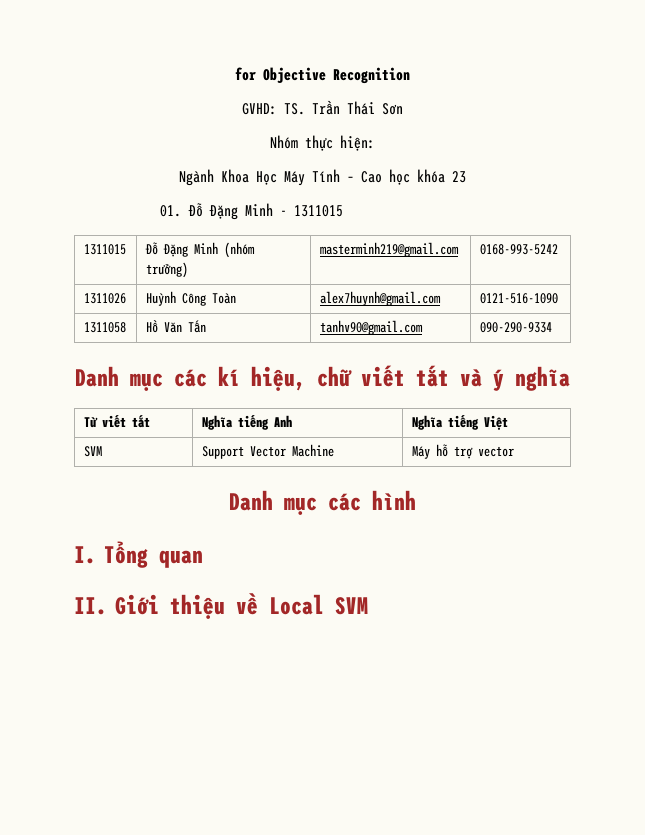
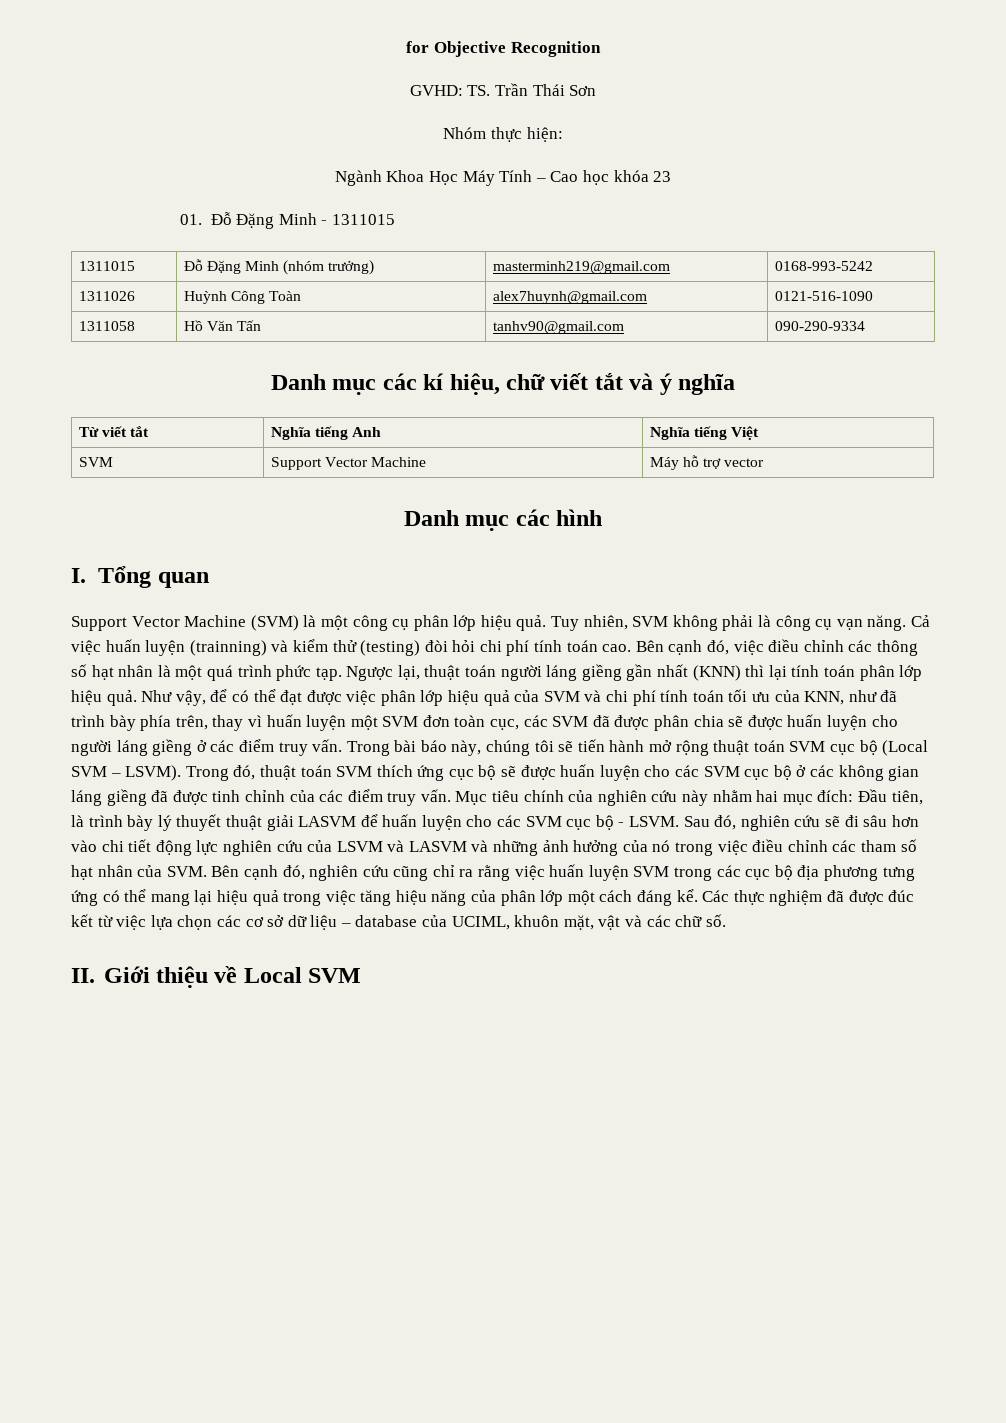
+ Support Vector Machine (SVM) là một công cụ phân lớp hiệu quả. Tuy nhiên, SVM không phải là công cụ vạn năng. Cả việc huấn luyện (trainning) và kiểm thử (testing) đòi hỏi chi phí tính toán cao. Bên cạnh đó, việc điều chỉnh các thông số hạt nhân là một quá trình phức tạp. Ngược lại, thuật toán người láng giềng gần nhất (KNN) thì lại tính toán phân lớp hiệu quả. Như vậy, để có thể đạt được việc phân lớp hiệu quả của SVM và chi phí tính toán tối ưu của KNN, như đã trình bày phía trên, thay vì huấn luyện một SVM đơn toàn cục, các SVM đã được phân chia sẽ được huấn luyện cho người láng giềng ở các điểm truy vấn. Trong bài báo này, chúng tôi sẽ tiến hành mở rộng thuật toán SVM cục bộ (Local SVM – LSVM). Trong đó, thuật toán SVM thích ứng cục bộ sẽ được huấn luyện cho các SVM cục bộ ở các không gian láng giềng đã được tinh chỉnh của các điểm truy vấn. Mục tiêu chính của nghiên cứu này nhằm hai mục đích: Đầu tiên, là trình bày lý thuyết thuật giải LASVM để huấn luyện cho các SVM cục bộ - LSVM. Sau đó, nghiên cứu sẽ đi sâu hơn vào chi tiết động lực nghiên cứu của LSVM và LASVM và những ảnh hưởng của nó trong việc điều chỉnh các tham số hạt nhân của SVM. Bên cạnh đó, nghiên cứu cũng chỉ ra rằng việc huấn luyện SVM trong các cục bộ địa phương tưng ứng có thể mang lại hiệu quả trong việc tăng hiệu năng của phân lớp một cách đáng kể. Các thực nghiệm đã được đúc kết từ việc lựa chọn các cơ sở dữ liệu – database của UCIML, khuôn mặt, vật và các chữ số.

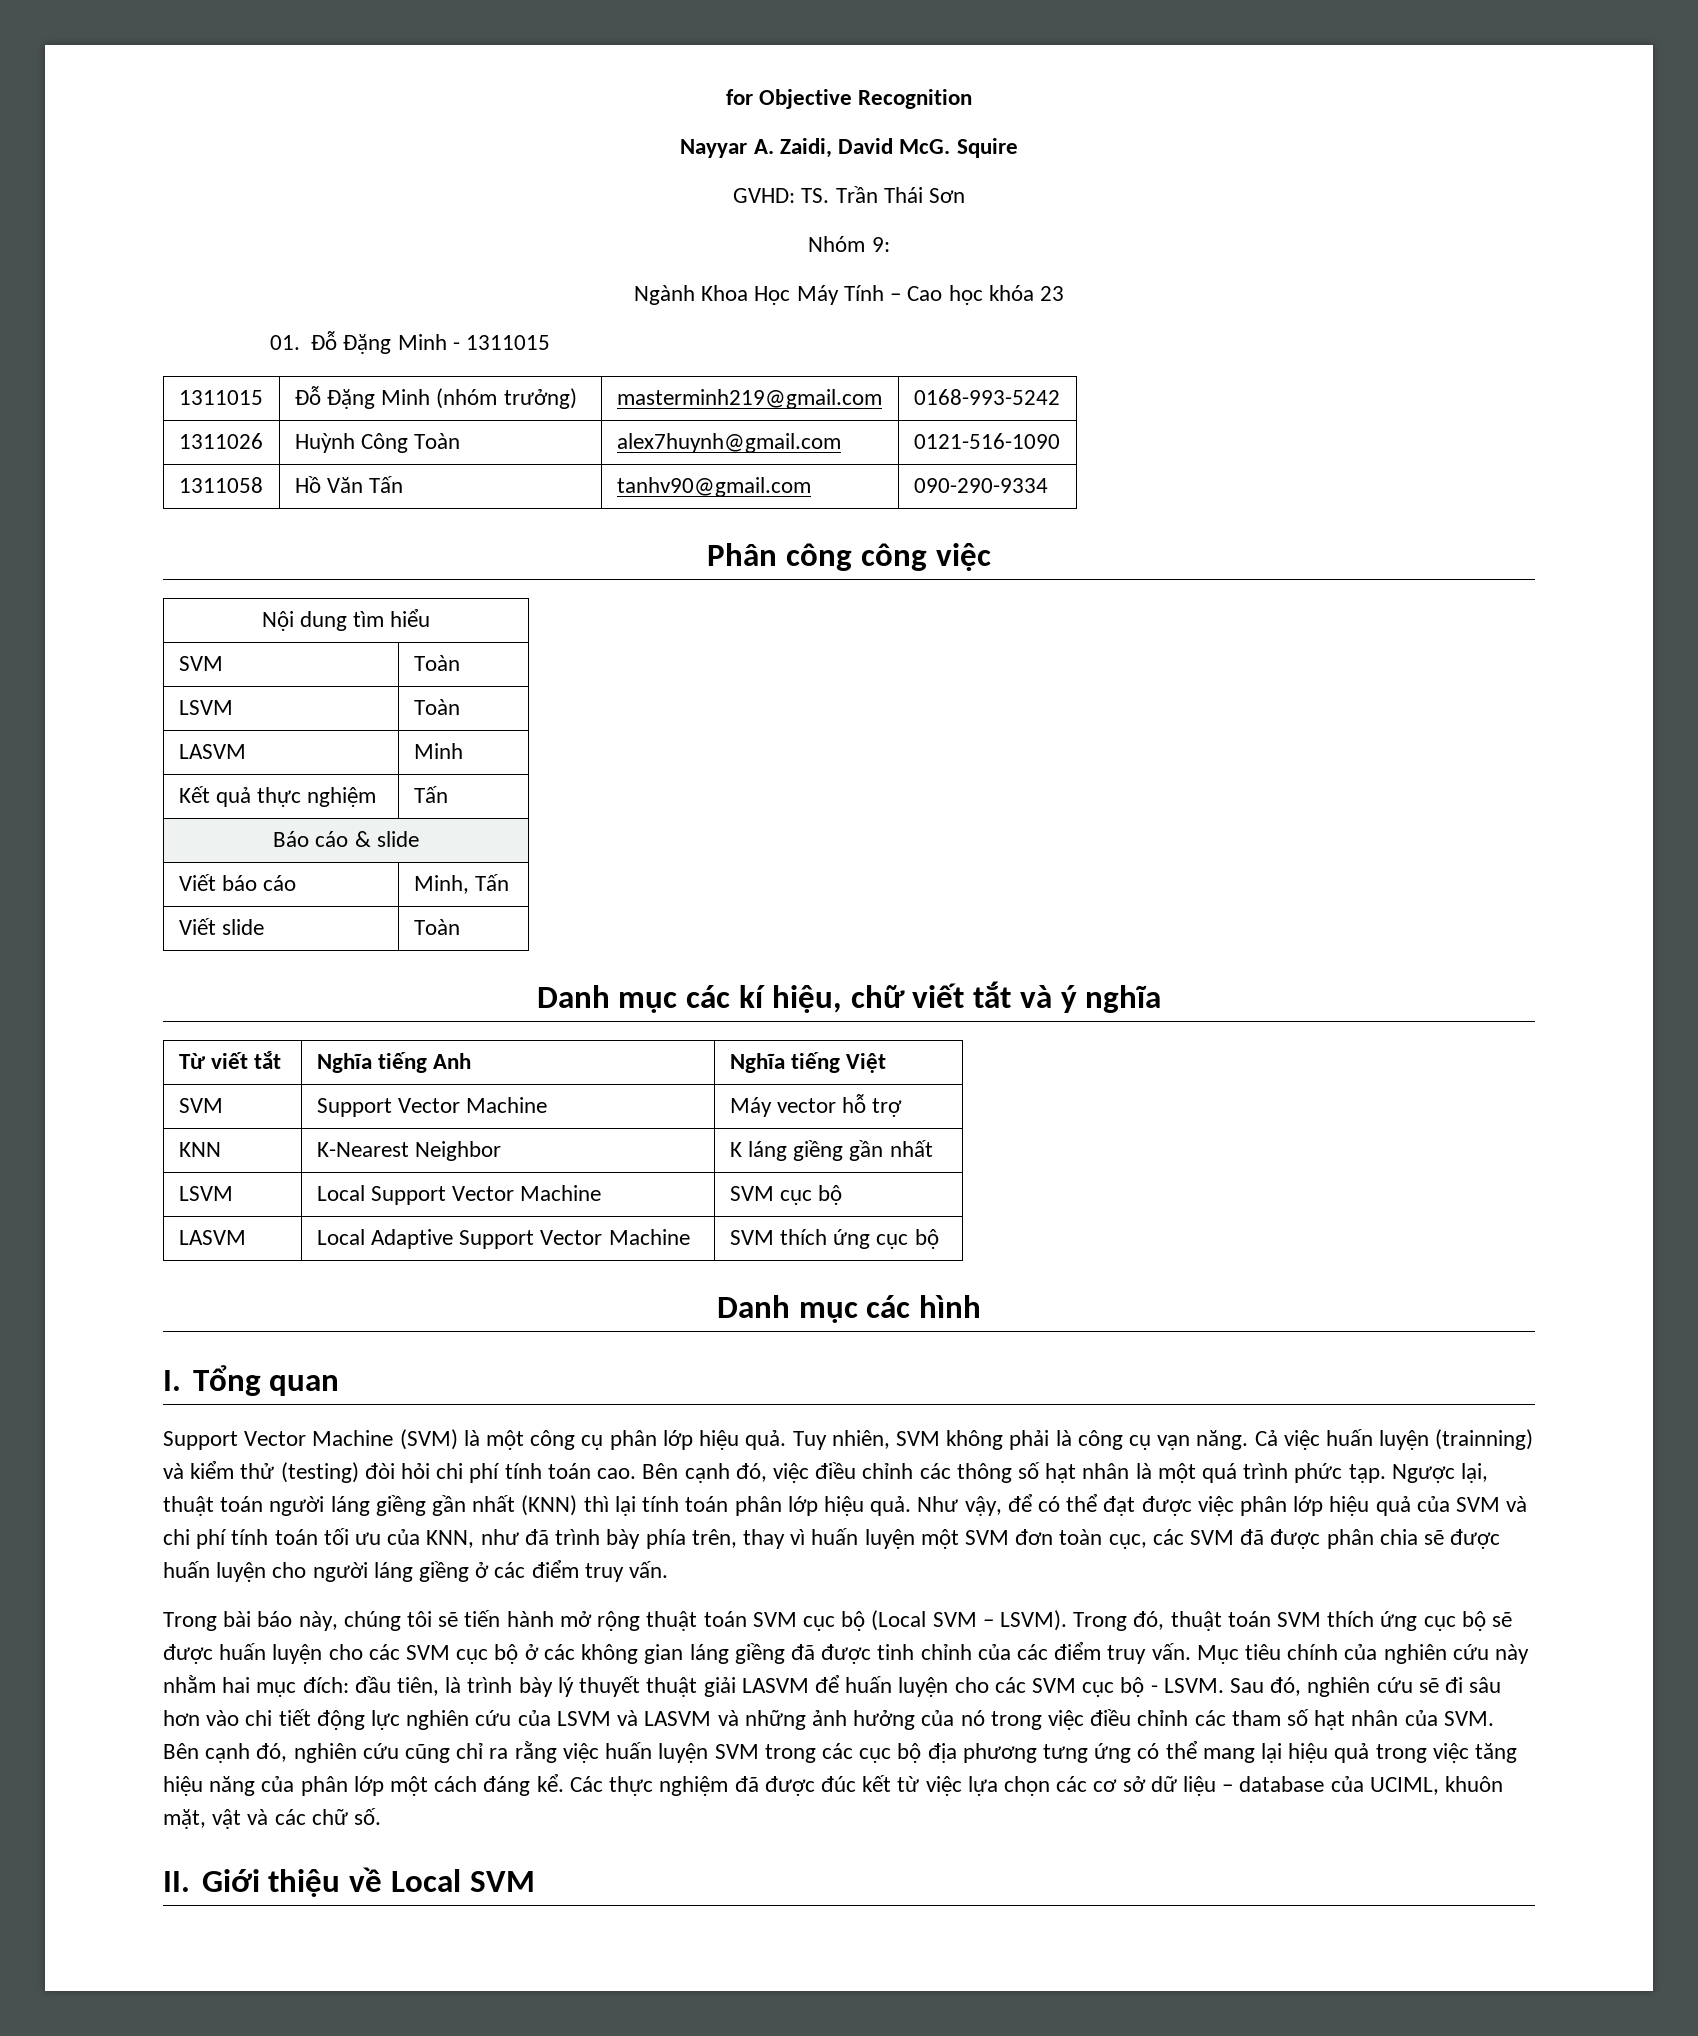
+ Nayyar A. Zaidi, David McG. Squire
- Nhóm thực hiện:
+ Nhóm 9:
+ Phân công công việc
+ Nội dung tìm hiểu
+ SVM | Toàn
+ LSVM | Toàn
+ LASVM | Minh
+ Kết quả thực nghiệm | Tấn
+ Báo cáo & slide
+ Viết báo cáo | Minh, Tấn
+ Viết slide | Toàn
- SVM | Support Vector Machine | Máy hỗ trợ vector
+ SVM | Support Vector Machine | Máy vector hỗ trợ
+ KNN | K-Nearest Neighbor | K láng giềng gần nhất
+ LSVM | Local Support Vector Machine | SVM cục bộ
+ LASVM | Local Adaptive Support Vector Machine | SVM thích ứng cục bộ
- Như vậy, để có thể đạt được việc phân lớp hiệu quả của SVM và chi phí tính toán tối ưu của KNN, như đã trình bày phía trên, thay vì huấn luyện một SVM đơn toàn cục, các SVM đã được phân chia sẽ được huấn luyện cho người láng giềng ở các điểm truy vấn. Trong bài báo này, chúng tôi sẽ tiến hành mở rộng thuật toán SVM cục bộ (Local SVM – LSVM).
+ Như vậy, để có thể đạt được việc phân lớp hiệu quả của SVM và chi phí tính toán tối ưu của KNN, như đã trình bày phía trên, thay vì huấn luyện một SVM đơn toàn cục, các SVM đã được phân chia sẽ được huấn luyện cho người láng giềng ở các điểm truy vấn.
+ Trong bài báo này, chúng tôi sẽ tiến hành mở rộng thuật toán SVM cục bộ (Local SVM – LSVM).
- Mục tiêu chính của nghiên cứu này nhằm hai mục đích: Đầu tiên, là trình bày lý thuyết thuật giải LASVM để huấn luyện cho các SVM cục bộ - LSVM.
+ Mục tiêu chính của nghiên cứu này nhằm hai mục đích: đầu tiên, là trình bày lý thuyết thuật giải LASVM để huấn luyện cho các SVM cục bộ - LSVM.

